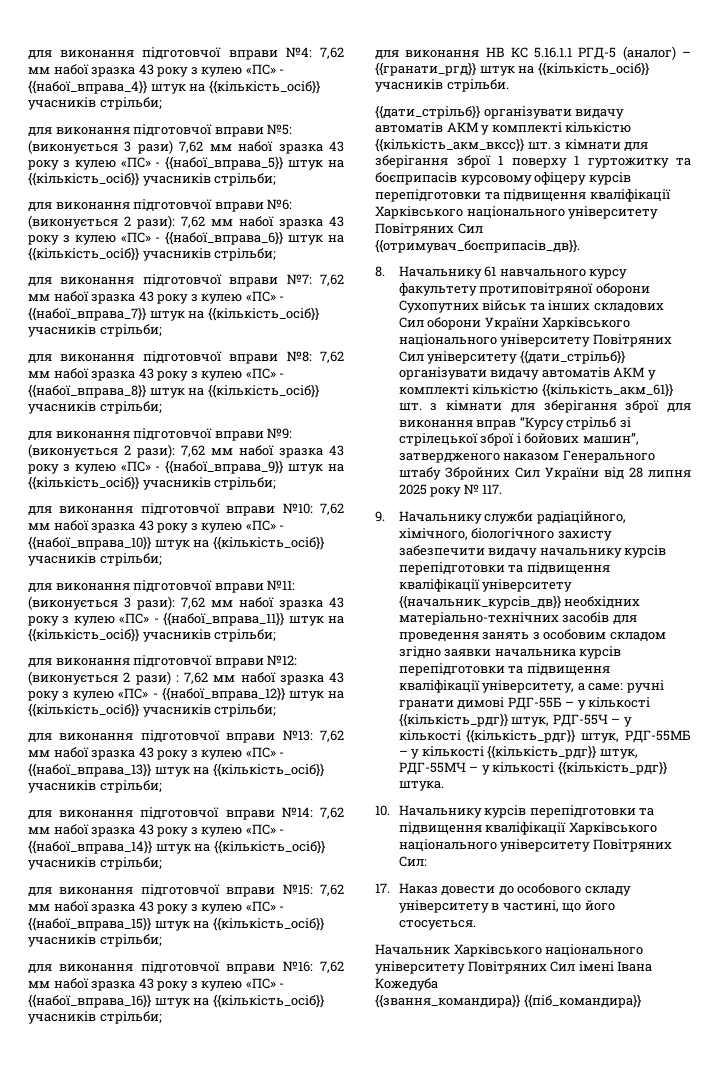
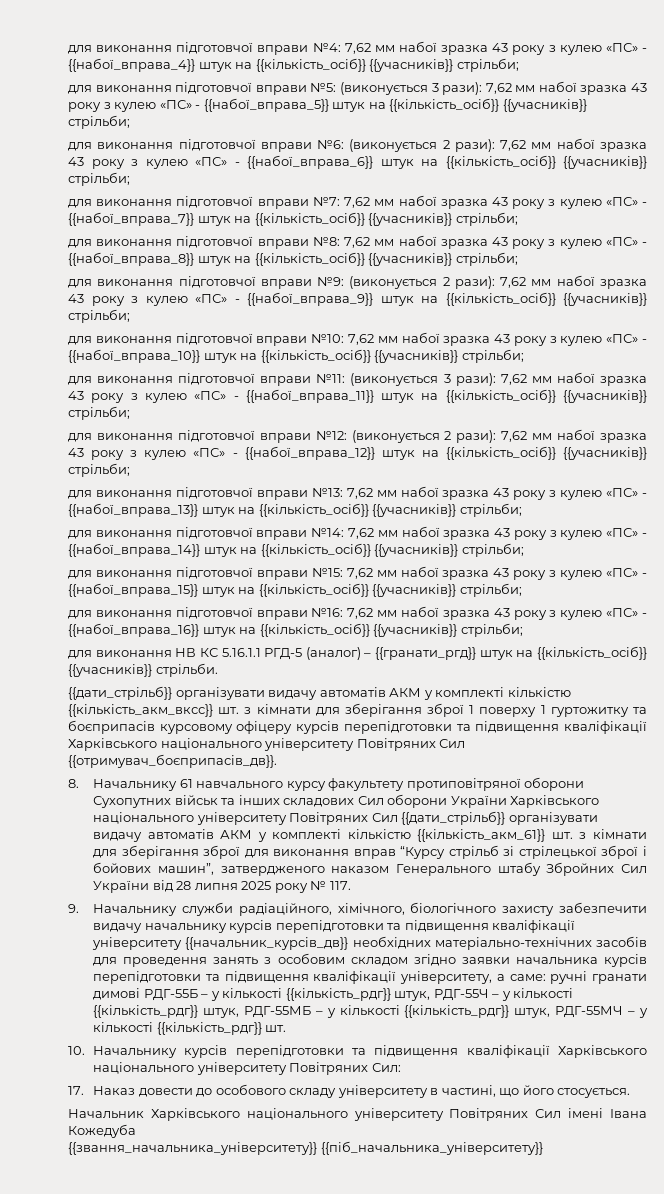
- для виконання підготовчої вправи №4: 7,62 мм набої зразка 43 року з кулею «ПС» - {{набої_вправа_4}} штук на {{кількість_осіб}} учасників стрільби;
+ для виконання підготовчої вправи №4: 7,62 мм набої зразка 43 року з кулею «ПС» - {{набої_вправа_4}} штук на {{кількість_осіб}} {{учасників}} стрільби;
- для виконання підготовчої вправи №5: (виконується 3 рази) 7,62 мм набої зразка 43 року з кулею «ПС» - {{набої_вправа_5}} штук на {{кількість_осіб}} учасників стрільби;
+ для виконання підготовчої вправи №5: (виконується 3 рази): 7,62 мм набої зразка 43 року з кулею «ПС» - {{набої_вправа_5}} штук на {{кількість_осіб}} {{учасників}} стрільби;
- для виконання підготовчої вправи №6: (виконується 2 рази): 7,62 мм набої зразка 43 року з кулею «ПС» - {{набої_вправа_6}} штук на {{кількість_осіб}} учасників стрільби;
+ для виконання підготовчої вправи №6: (виконується 2 рази): 7,62 мм набої зразка 43 року з кулею «ПС» - {{набої_вправа_6}} штук на {{кількість_осіб}} {{учасників}} стрільби;
- для виконання підготовчої вправи №7: 7,62 мм набої зразка 43 року з кулею «ПС» - {{набої_вправа_7}} штук на {{кількість_осіб}} учасників стрільби;
+ для виконання підготовчої вправи №7: 7,62 мм набої зразка 43 року з кулею «ПС» - {{набої_вправа_7}} штук на {{кількість_осіб}} {{учасників}} стрільби;
- для виконання підготовчої вправи №8: 7,62 мм набої зразка 43 року з кулею «ПС» - {{набої_вправа_8}} штук на {{кількість_осіб}} учасників стрільби;
+ для виконання підготовчої вправи №8: 7,62 мм набої зразка 43 року з кулею «ПС» - {{набої_вправа_8}} штук на {{кількість_осіб}} {{учасників}} стрільби;
- для виконання підготовчої вправи №9: (виконується 2 рази): 7,62 мм набої зразка 43 року з кулею «ПС» - {{набої_вправа_9}} штук на {{кількість_осіб}} учасників стрільби;
+ для виконання підготовчої вправи №9: (виконується 2 рази): 7,62 мм набої зразка 43 року з кулею «ПС» - {{набої_вправа_9}} штук на {{кількість_осіб}} {{учасників}} стрільби;
- для виконання підготовчої вправи №10: 7,62 мм набої зразка 43 року з кулею «ПС» - {{набої_вправа_10}} штук на {{кількість_осіб}} учасників стрільби;
+ для виконання підготовчої вправи №10: 7,62 мм набої зразка 43 року з кулею «ПС» - {{набої_вправа_10}} штук на {{кількість_осіб}} {{учасників}} стрільби;
- для виконання підготовчої вправи №11: (виконується 3 рази): 7,62 мм набої зразка 43 року з кулею «ПС» - {{набої_вправа_11}} штук на {{кількість_осіб}} учасників стрільби;
+ для виконання підготовчої вправи №11: (виконується 3 рази): 7,62 мм набої зразка 43 року з кулею «ПС» - {{набої_вправа_11}} штук на {{кількість_осіб}} {{учасників}} стрільби;
- для виконання підготовчої вправи №12: (виконується 2 рази) : 7,62 мм набої зразка 43 року з кулею «ПС» - {{набої_вправа_12}} штук на {{кількість_осіб}} учасників стрільби;
+ для виконання підготовчої вправи №12: (виконується 2 рази): 7,62 мм набої зразка 43 року з кулею «ПС» - {{набої_вправа_12}} штук на {{кількість_осіб}} {{учасників}} стрільби;
- для виконання підготовчої вправи №13: 7,62 мм набої зразка 43 року з кулею «ПС» - {{набої_вправа_13}} штук на {{кількість_осіб}} учасників стрільби;
+ для виконання підготовчої вправи №13: 7,62 мм набої зразка 43 року з кулею «ПС» - {{набої_вправа_13}} штук на {{кількість_осіб}} {{учасників}} стрільби;
- для виконання підготовчої вправи №14: 7,62 мм набої зразка 43 року з кулею «ПС» - {{набої_вправа_14}} штук на {{кількість_осіб}} учасників стрільби;
+ для виконання підготовчої вправи №14: 7,62 мм набої зразка 43 року з кулею «ПС» - {{набої_вправа_14}} штук на {{кількість_осіб}} {{учасників}} стрільби;
- для виконання підготовчої вправи №15: 7,62 мм набої зразка 43 року з кулею «ПС» - {{набої_вправа_15}} штук на {{кількість_осіб}} учасників стрільби;
+ для виконання підготовчої вправи №15: 7,62 мм набої зразка 43 року з кулею «ПС» - {{набої_вправа_15}} штук на {{кількість_осіб}} {{учасників}} стрільби;
- для виконання підготовчої вправи №16: 7,62 мм набої зразка 43 року з кулею «ПС» - {{набої_вправа_16}} штук на {{кількість_осіб}} учасників стрільби;
+ для виконання підготовчої вправи №16: 7,62 мм набої зразка 43 року з кулею «ПС» - {{набої_вправа_16}} штук на {{кількість_осіб}} {{учасників}} стрільби;
- для виконання НВ КС 5.16.1.1 РГД-5 (аналог) – {{гранати_ргд}} штук на {{кількість_осіб}} учасників стрільби.
+ для виконання НВ КС 5.16.1.1 РГД-5 (аналог) – {{гранати_ргд}} штук на {{кількість_осіб}} {{учасників}} стрільби.
- 8. Начальнику 61 навчального курсу факультету протиповітряної оборони Сухопутних військ та інших складових Сил оборони України Харківського національного університету Повітряних Сил університету {{дати_стрільб}} організувати видачу автоматів АКМ у комплекті кількістю {{кількість_акм_61}} шт. з кімнати для зберігання зброї для виконання вправ “Курсу стрільб зі стрілецької зброї і бойових машин”, затвердженого наказом Генерального штабу Збройних Сил України від 28 липня 2025 року № 117.
+ 8. Начальнику 61 навчального курсу факультету протиповітряної оборони Сухопутних військ та інших складових Сил оборони України Харківського національного університету Повітряних Сил {{дати_стрільб}} організувати видачу автоматів АКМ у комплекті кількістю {{кількість_акм_61}} шт. з кімнати для зберігання зброї для виконання вправ “Курсу стрільб зі стрілецької зброї і бойових машин”, затвердженого наказом Генерального штабу Збройних Сил України від 28 липня 2025 року № 117.
- ручні гранати димові РДГ-55Б – у кількості {{кількість_рдг}} штук, РДГ-55Ч – у кількості {{кількість_рдг}} штук, РДГ-55МБ – у кількості {{кількість_рдг}} штук, РДГ-55МЧ – у кількості {{кількість_рдг}} штука.
+ ручні гранати димові РДГ-55Б – у кількості {{кількість_рдг}} штук, РДГ-55Ч – у кількості {{кількість_рдг}} штук, РДГ-55МБ – у кількості {{кількість_рдг}} штук, РДГ-55МЧ – у кількості {{кількість_рдг}} шт.
- {{звання_командира}} {{піб_командира}}
+ {{звання_начальника_університету}} {{піб_начальника_університету}}

